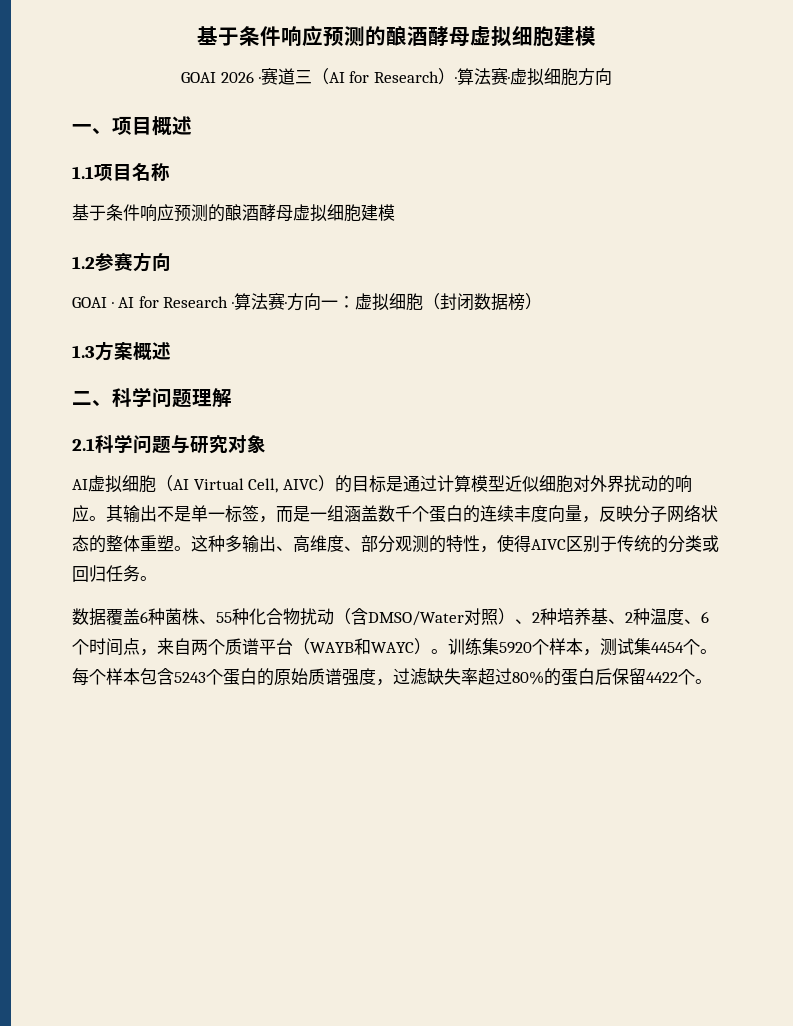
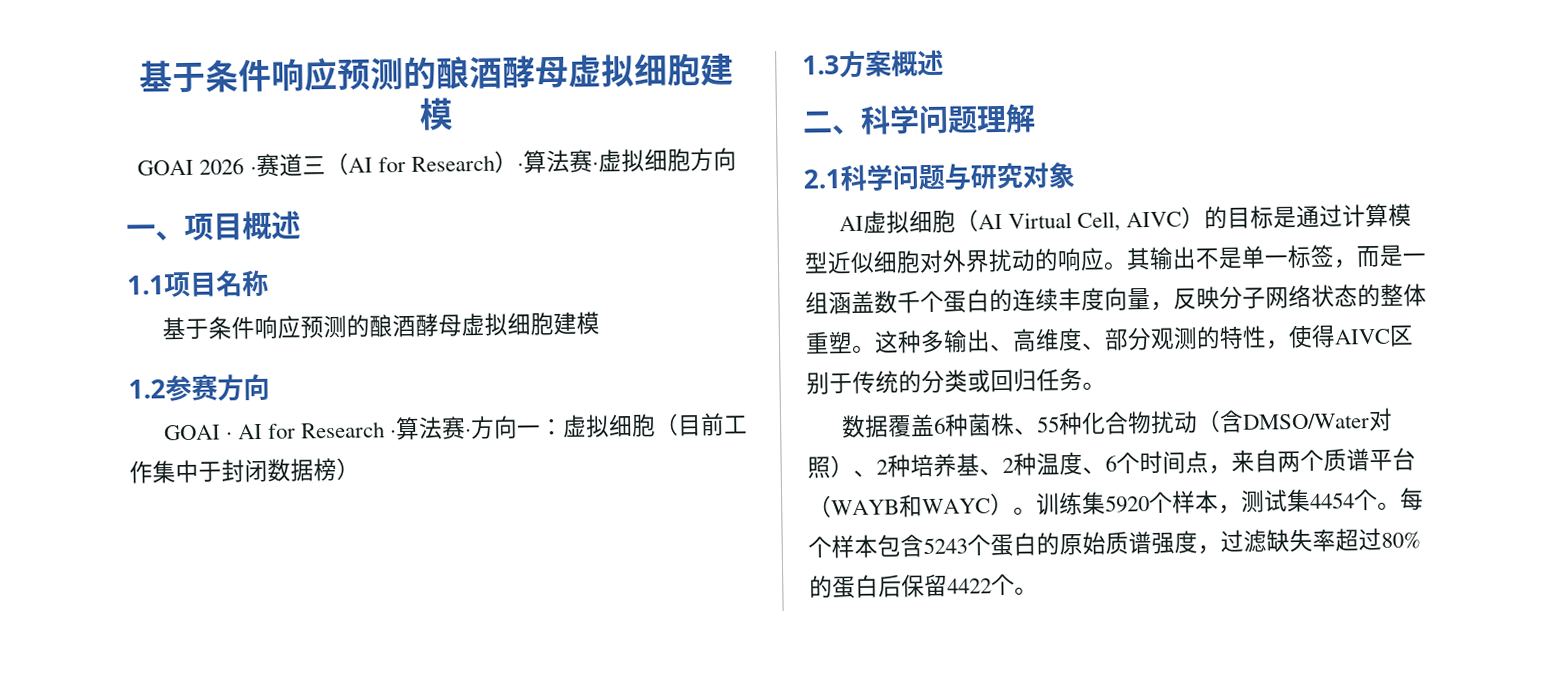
- GOAI · AI for Research ·算法赛·方向一：虚拟细胞（封闭数据榜）
+ GOAI · AI for Research ·算法赛·方向一：虚拟细胞（目前工作集中于封闭数据榜）

